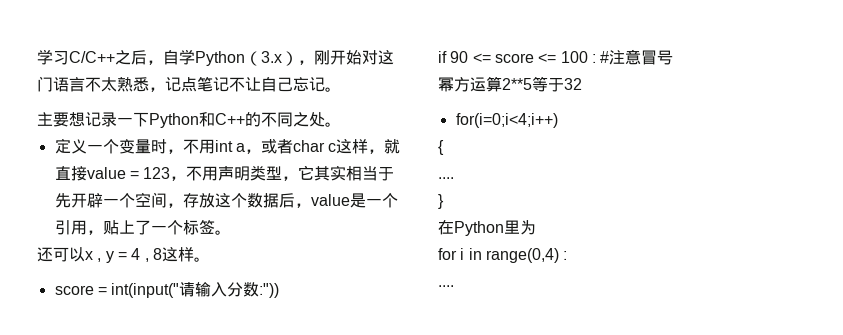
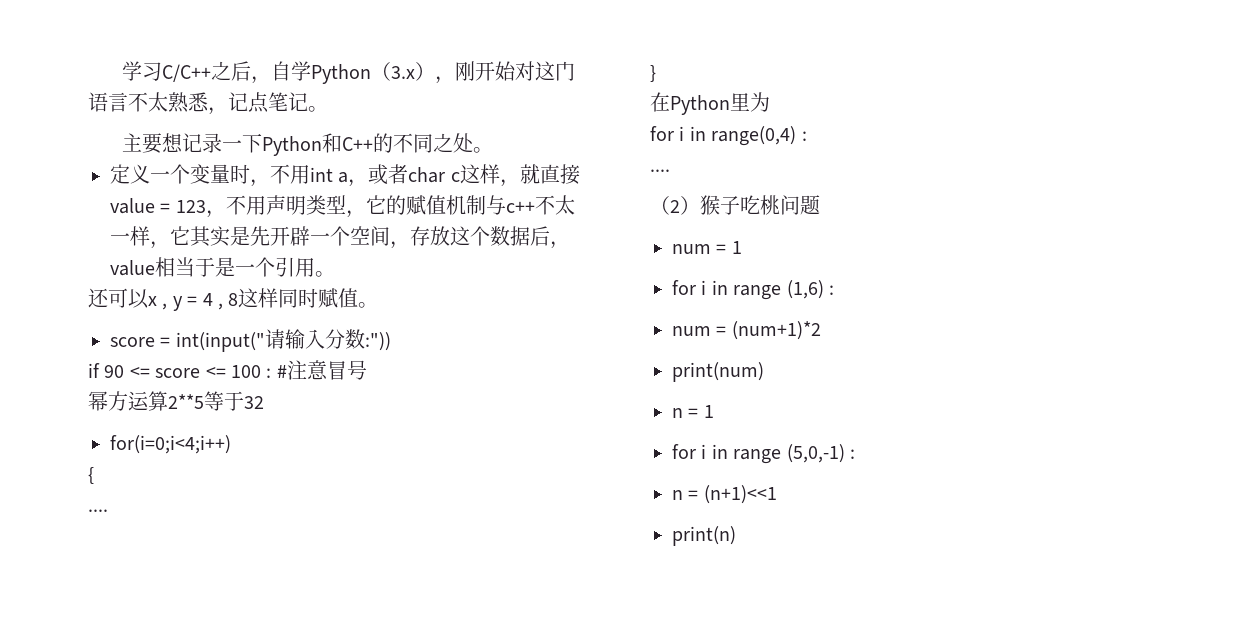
- 学习C/C++之后，自学Python（3.x），刚开始对这门语言不太熟悉，记点笔记不让自己忘记。
+ 学习C/C++之后，自学Python（3.x），刚开始对这门语言不太熟悉，记点笔记。
- 定义一个变量时，不用int a，或者char c这样，就直接value = 123，不用声明类型，它其实相当于先开辟一个空间，存放这个数据后，value是一个引用，贴上了一个标签。
+ 定义一个变量时，不用int a，或者char c这样，就直接value = 123，不用声明类型，它的赋值机制与c++不太一样，它其实是先开辟一个空间，存放这个数据后，value相当于是一个引用。
- 还可以x , y = 4 , 8这样。
+ 还可以x , y = 4 , 8这样同时赋值。
+ （2）猴子吃桃问题
+ num = 1
+ for i in range (1,6) :
+ num = (num+1)*2
+ print(num)
+ n = 1
+ for i in range (5,0,-1) :
+ n = (n+1)<<1
+ print(n)

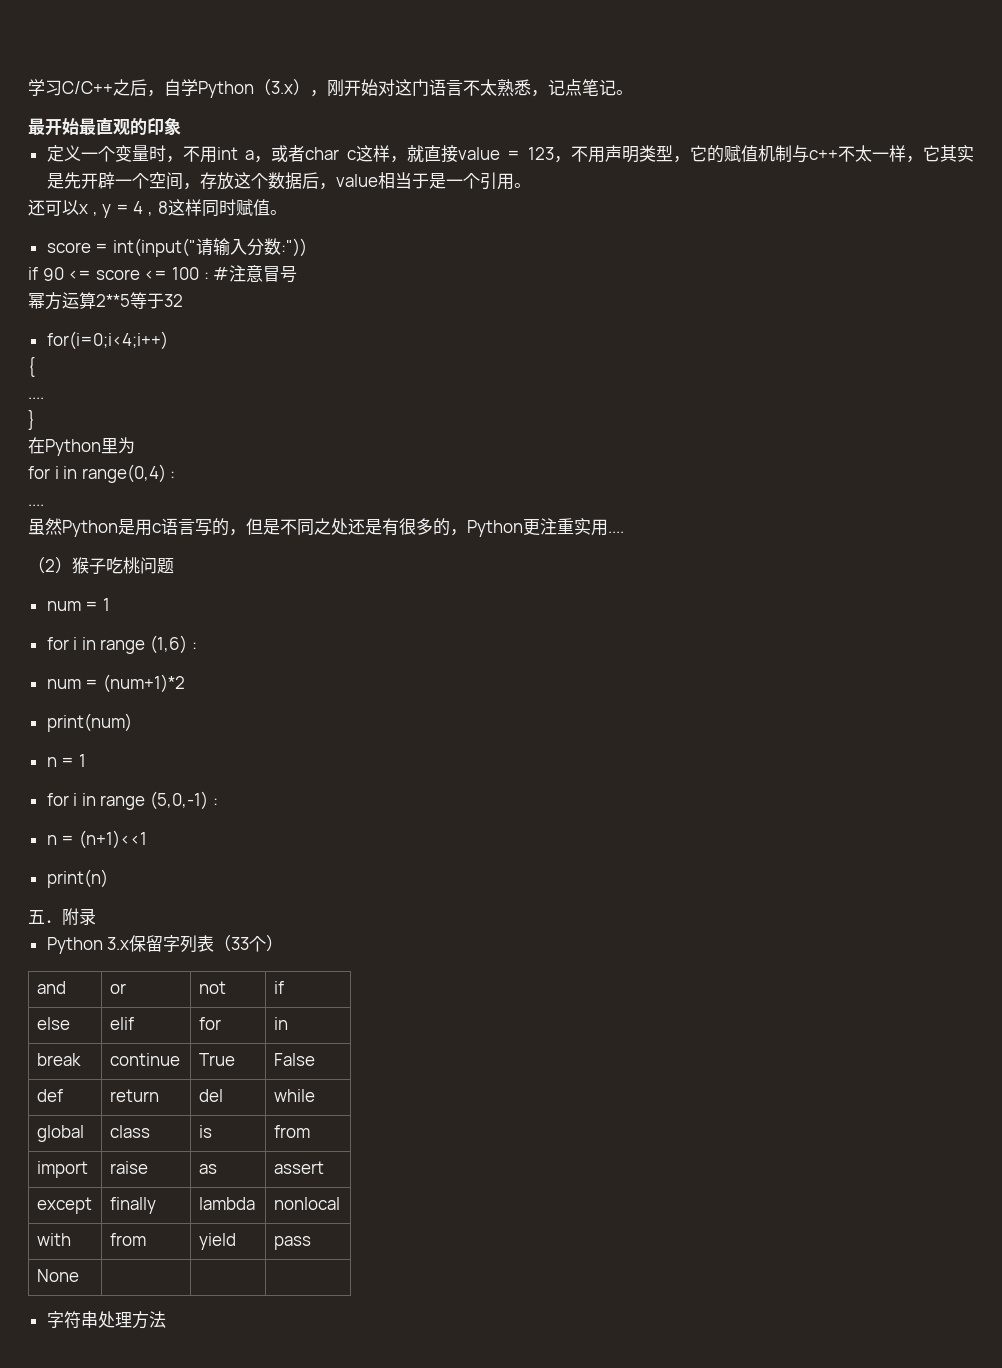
- 主要想记录一下Python和C++的不同之处。
+ 最开始最直观的印象
+ 虽然Python是用c语言写的，但是不同之处还是有很多的，Python更注重实用....
+ 五．附录
+ Python 3.x保留字列表（33个）
+ and | or | not | if
+ else | elif | for | in
+ break | continue | True | False
+ def | return | del | while
+ global | class | is | from
+ import | raise | as | assert
+ except | finally | lambda | nonlocal
+ with | from | yield | pass
+ None | | |
+ 字符串处理方法

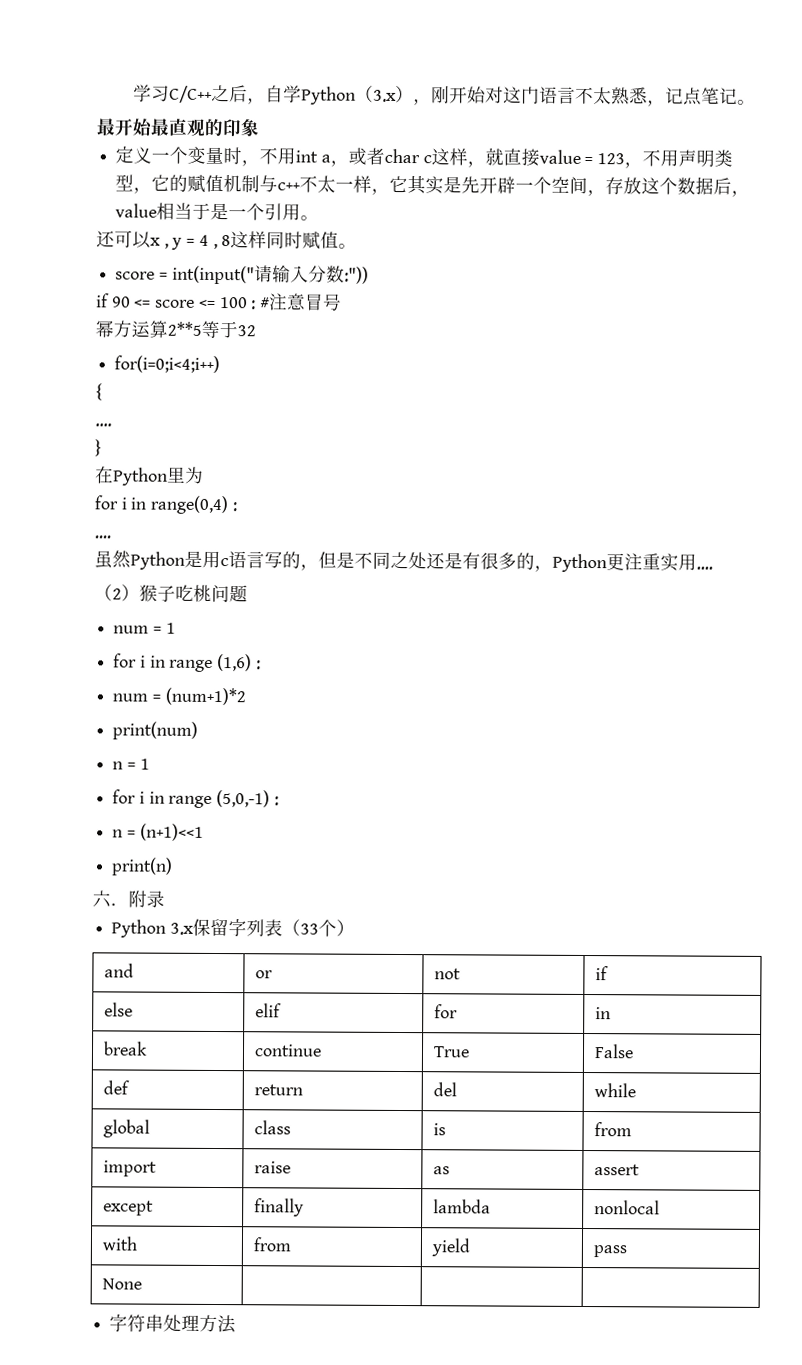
- 五．附录
+ 六．附录

